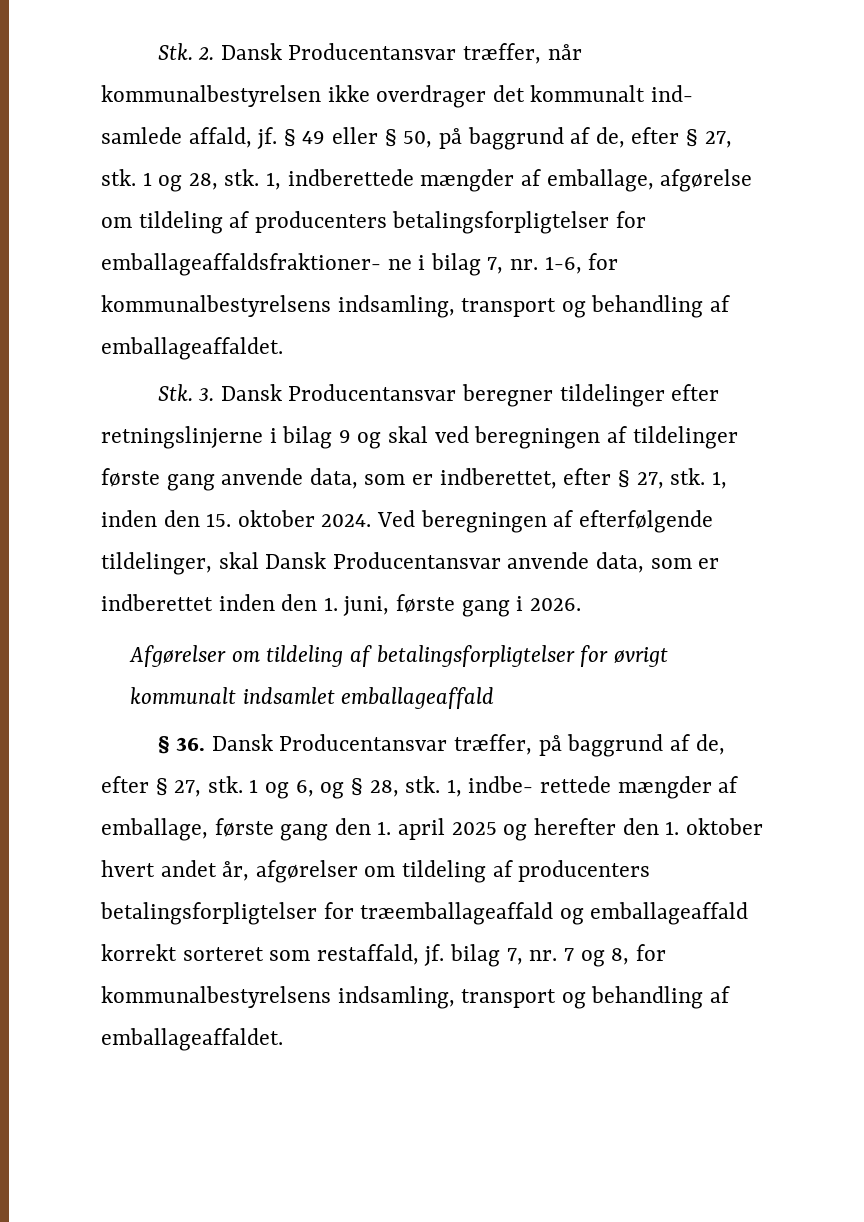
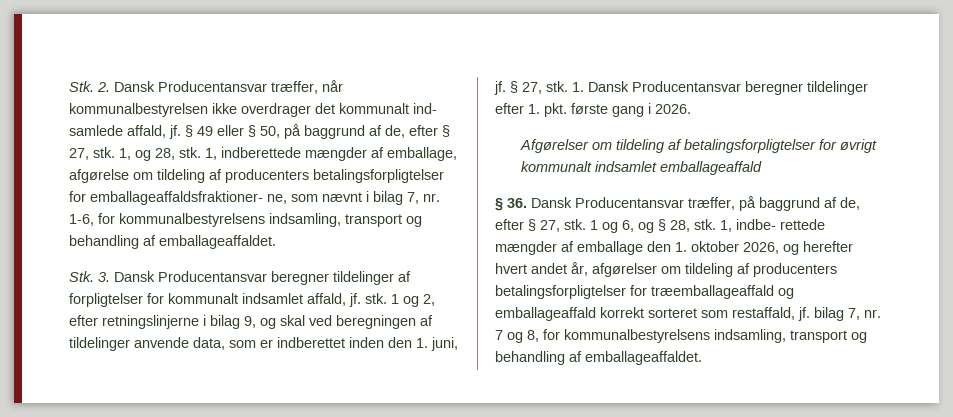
- 1 og 28, stk.
+ 1, og 28, stk.
- 1, indberettede mængder af emballage, afgørelse om tildeling af producenters betalingsforpligtelser for emballageaffaldsfraktioner- ne i bilag 7, nr. 1-6, for kommunalbestyrelsens indsamling, transport og behandling af emballageaffaldet.
+ 1, indberettede mængder af emballage, afgørelse om tildeling af producenters betalingsforpligtelser for emballageaffaldsfraktioner- ne, som nævnt i bilag 7, nr. 1-6, for kommunalbestyrelsens indsamling, transport og behandling af emballageaffaldet.
- Stk. 3. Dansk Producentansvar beregner tildelinger efter retningslinjerne i bilag 9 og skal ved beregningen af tildelinger første gang anvende data, som er indberettet, efter § 27, stk. 1, inden den 15. oktober 2024. Ved beregningen af efterfølgende tildelinger, skal Dansk Producentansvar anvende data, som er indberettet inden den 1. juni, første gang i 2026.
+ Stk. 3. Dansk Producentansvar beregner tildelinger af forpligtelser for kommunalt indsamlet affald, jf. stk. 1 og 2, efter retningslinjerne i bilag 9, og skal ved beregningen af tildelinger anvende data, som er indberettet inden den 1. juni, jf. § 27, stk. 1. Dansk Producentansvar beregner tildelinger efter 1. pkt. første gang i 2026.
- 1, indbe- rettede mængder af emballage, første gang den 1. april 2025 og herefter den 1. oktober hvert andet år, afgørelser om tildeling af producenters betalingsforpligtelser for træemballageaffald og emballageaffald korrekt sorteret som restaffald, jf. bilag 7, nr. 7 og 8, for kommunalbestyrelsens indsamling, transport og behandling af emballageaffaldet.
+ 1, indbe- rettede mængder af emballage den 1. oktober 2026, og herefter hvert andet år, afgørelser om tildeling af producenters betalingsforpligtelser for træemballageaffald og emballageaffald korrekt sorteret som restaffald, jf. bilag 7, nr. 7 og 8, for kommunalbestyrelsens indsamling, transport og behandling af emballageaffaldet.

